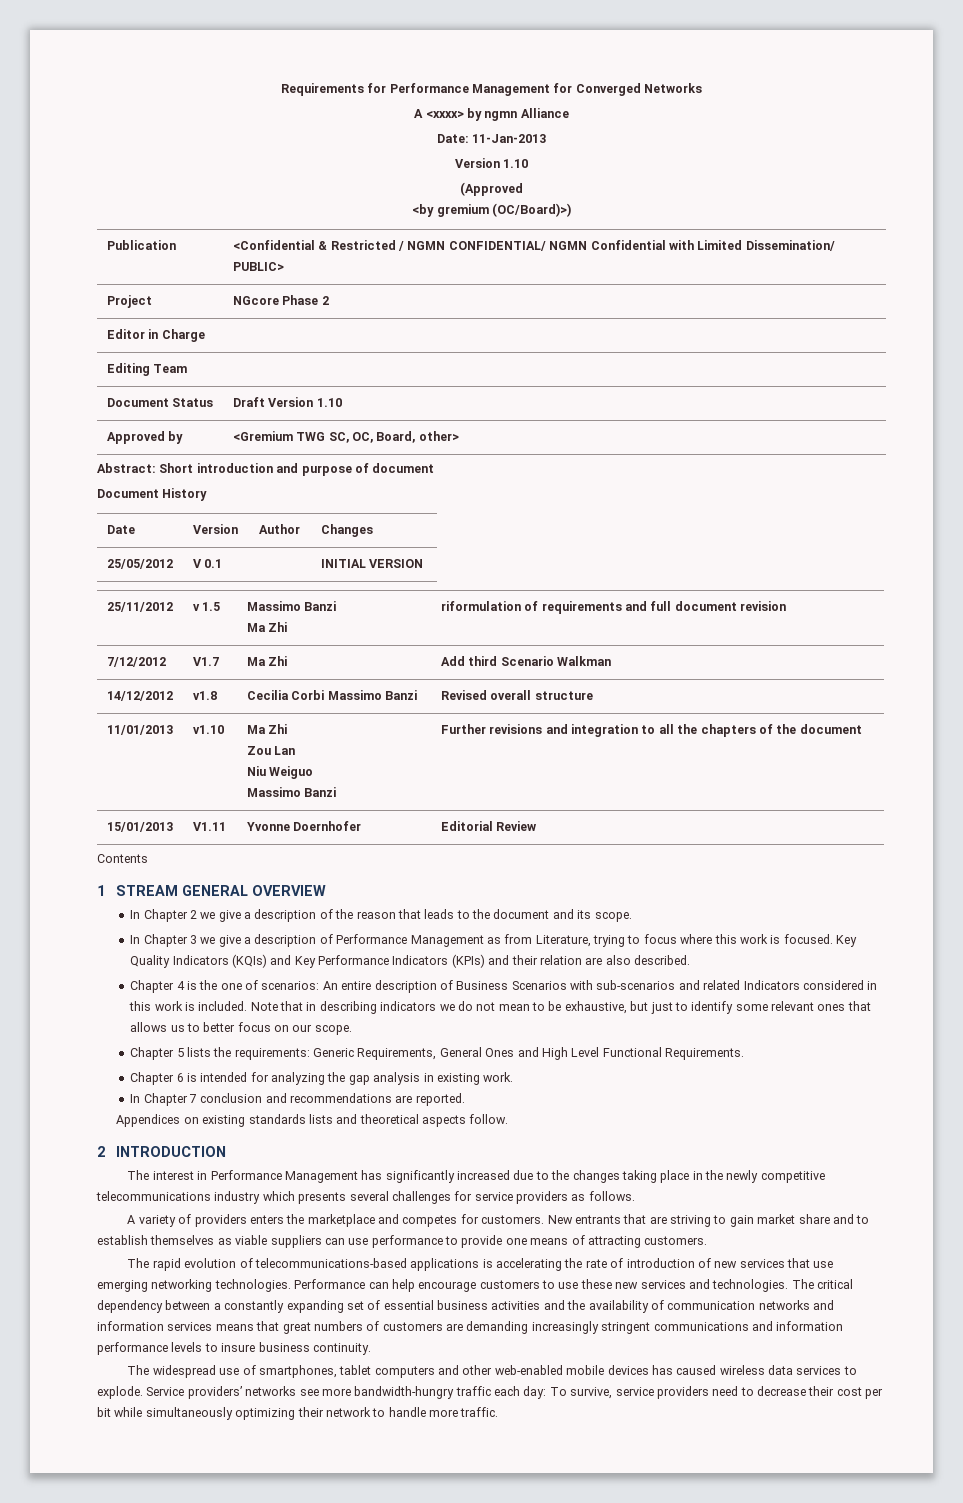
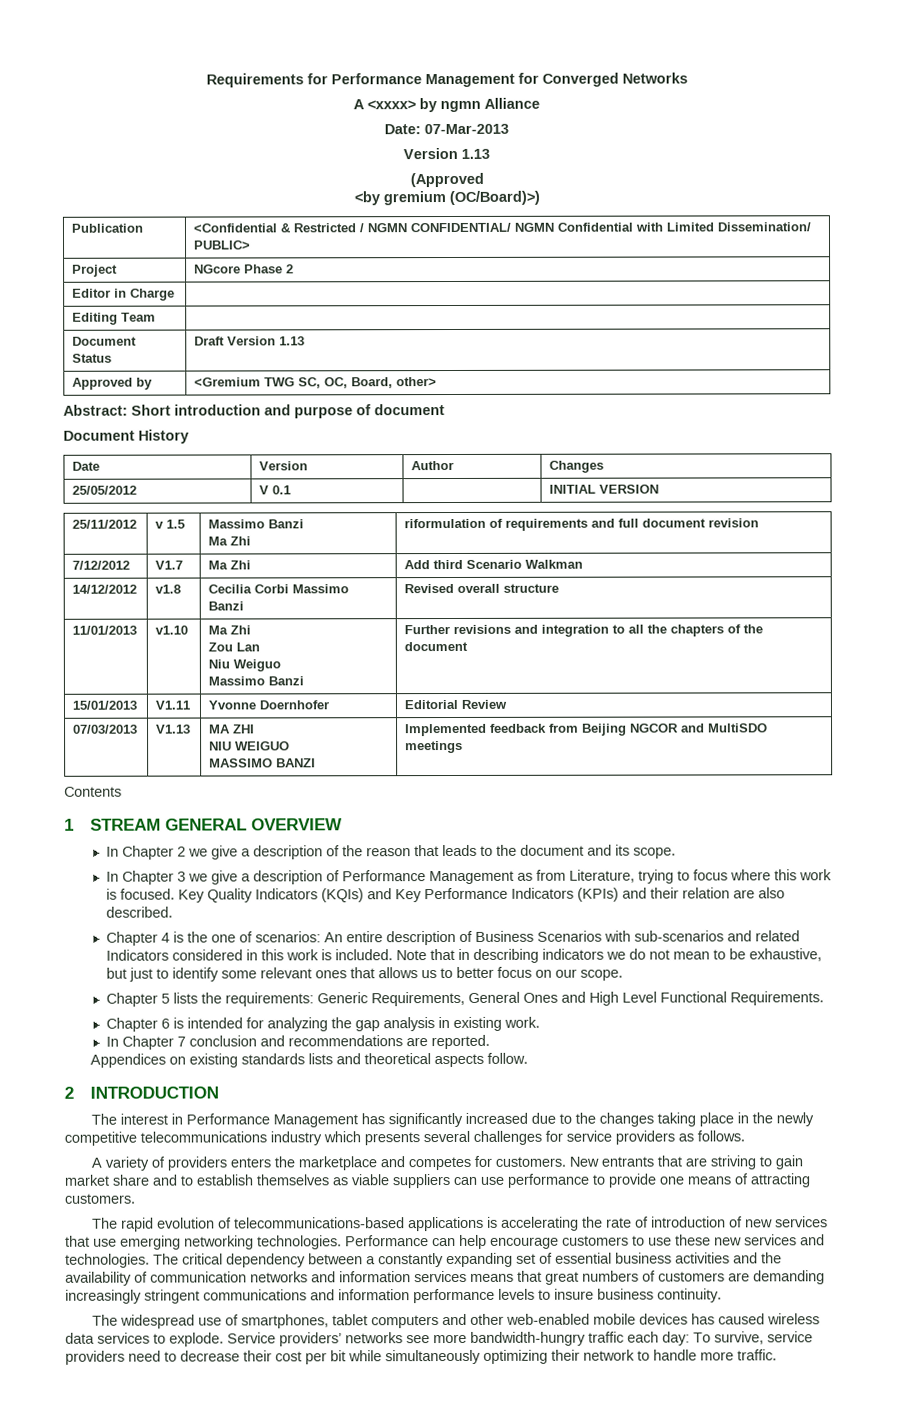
- Date: 11-Jan-2013
- Version 1.10
+ Date: 07-Mar-2013
+ Version 1.13
- Document Status | Draft Version 1.10
+ Document Status | Draft Version 1.13
+ 07/03/2013 | V1.13 | MA ZHI
+ NIU WEIGUO
+ MASSIMO BANZI | Implemented feedback from Beijing NGCOR and MultiSDO meetings

